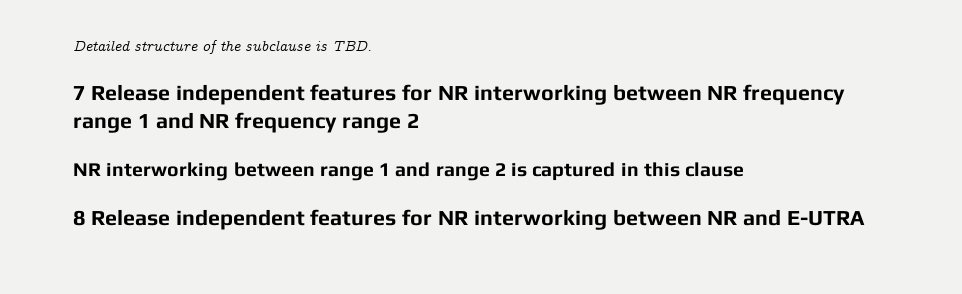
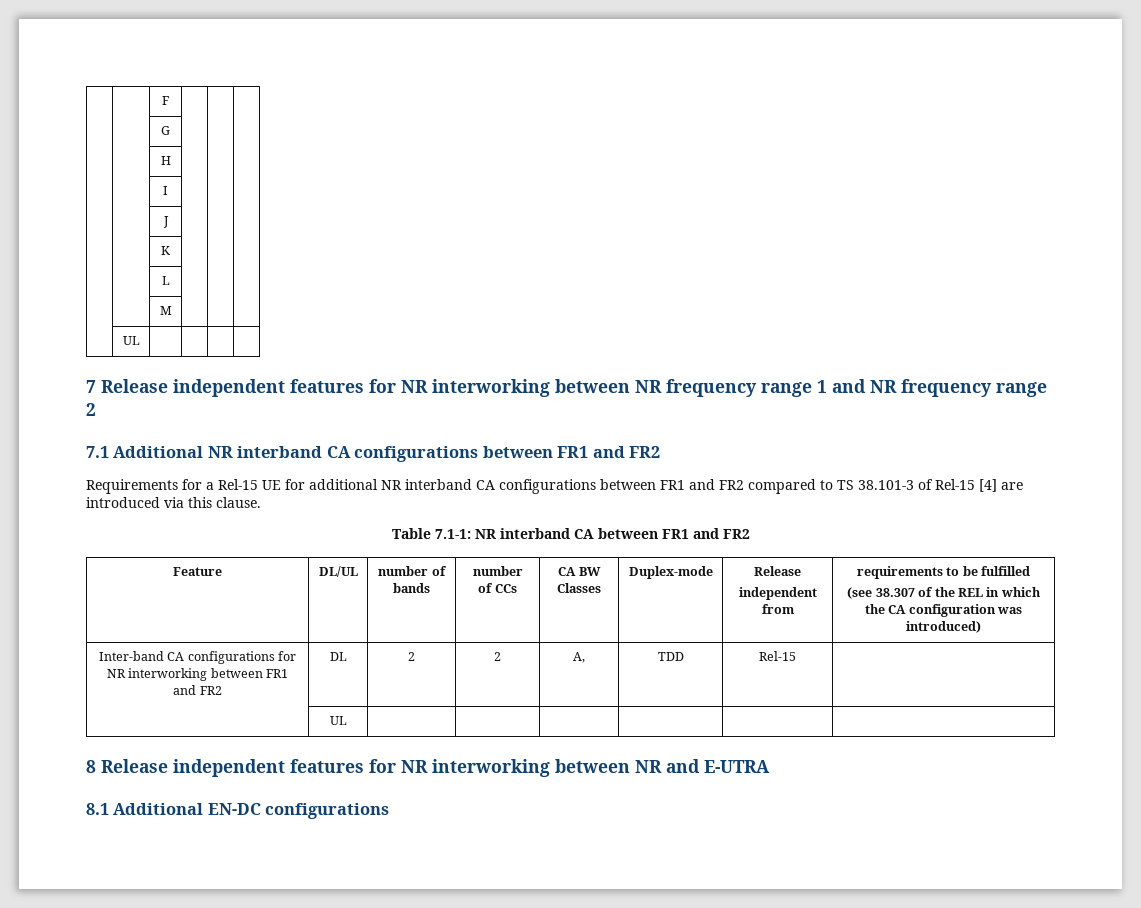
- Detailed structure of the subclause is TBD.
+ | | F | | |
+ | | G | | |
+ | | H | | |
+ | | I | | |
+ | | J | | |
+ | | K | | |
+ | | L | | |
+ | | M | | |
+ | UL | | | |
- NR interworking between range 1 and range 2 is captured in this clause
+ 7.1 Additional NR interband CA configurations between FR1 and FR2
+ Requirements for a Rel-15 UE for additional NR interband CA configurations between FR1 and FR2 compared to TS 38.101-3 of Rel-15 [4] are introduced via this clause.
+ Table 7.1-1: NR interband CA between FR1 and FR2
+ Feature | DL/UL | number of bands | number of CCs | CA BW Classes | Duplex-mode | Release
+ independent from | requirements to be fulfilled
+ (see 38.307 of the REL in which the CA configuration was introduced)
+ Inter-band CA configurations for NR interworking between FR1 and FR2 | DL | 2 | 2 | A, | TDD | Rel-15 |
+ | UL | | | | | |
+ 8.1 Additional EN-DC configurations

